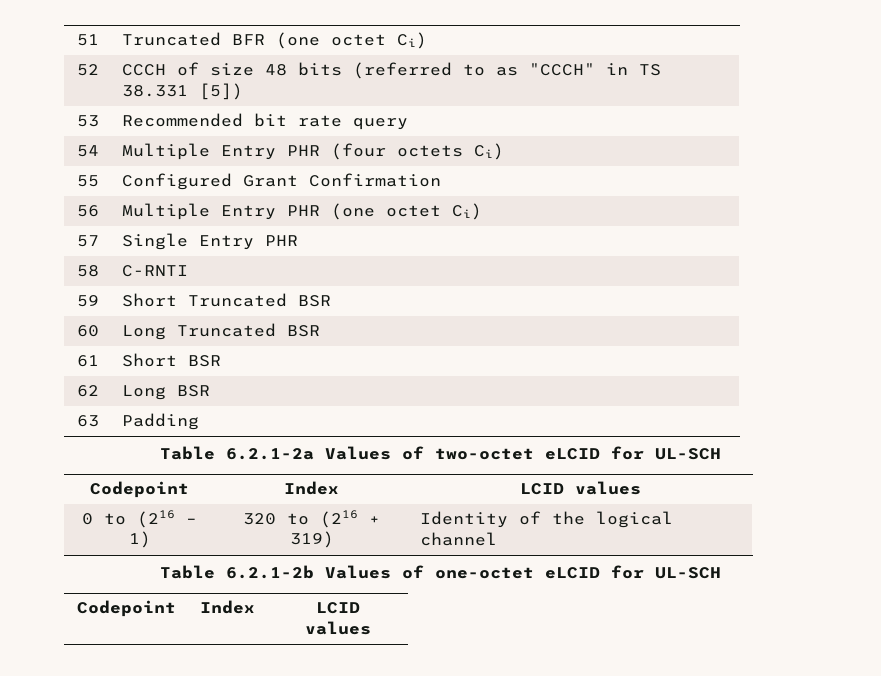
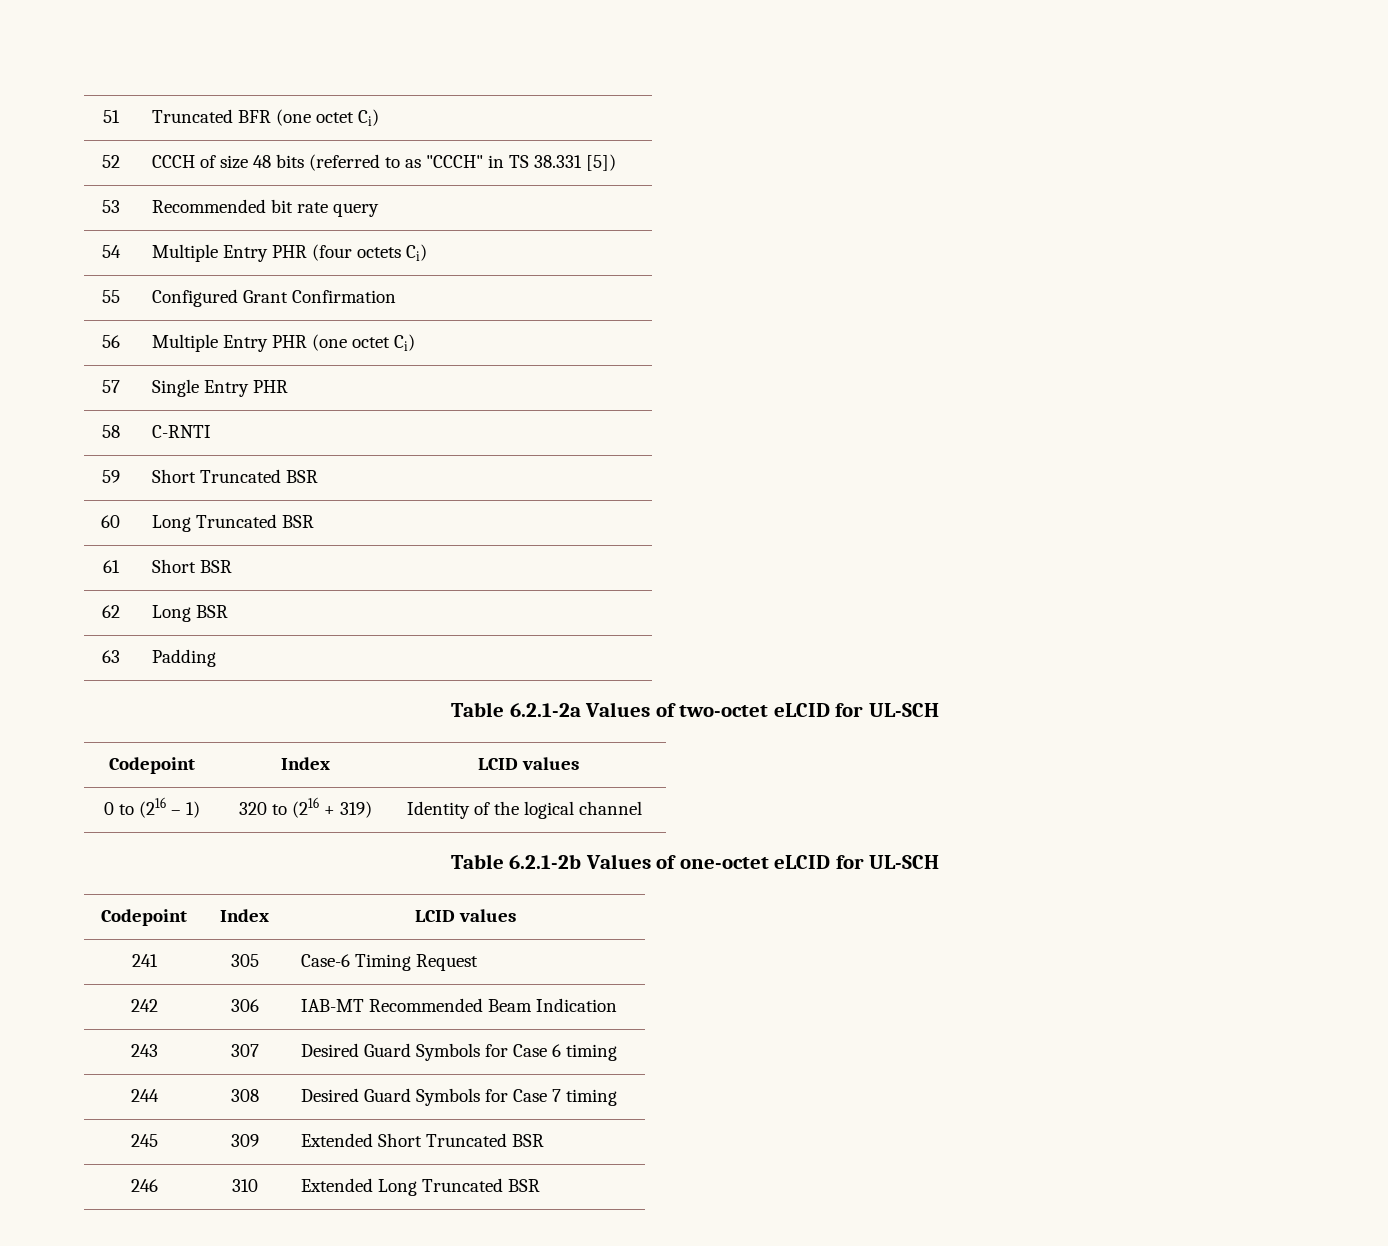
+ 241 | 305 | Case-6 Timing Request
+ 242 | 306 | IAB-MT Recommended Beam Indication
+ 243 | 307 | Desired Guard Symbols for Case 6 timing
+ 244 | 308 | Desired Guard Symbols for Case 7 timing
+ 245 | 309 | Extended Short Truncated BSR
+ 246 | 310 | Extended Long Truncated BSR

